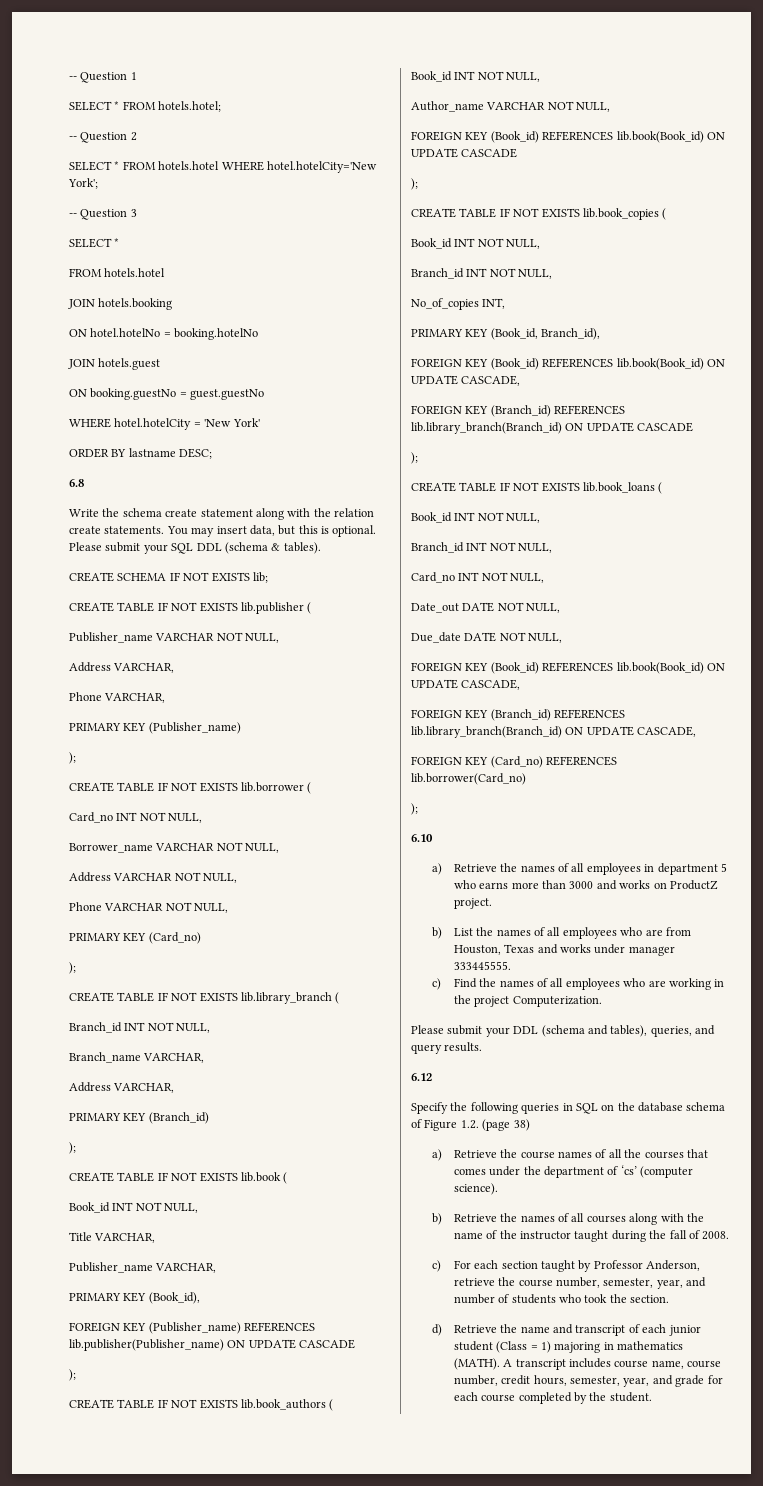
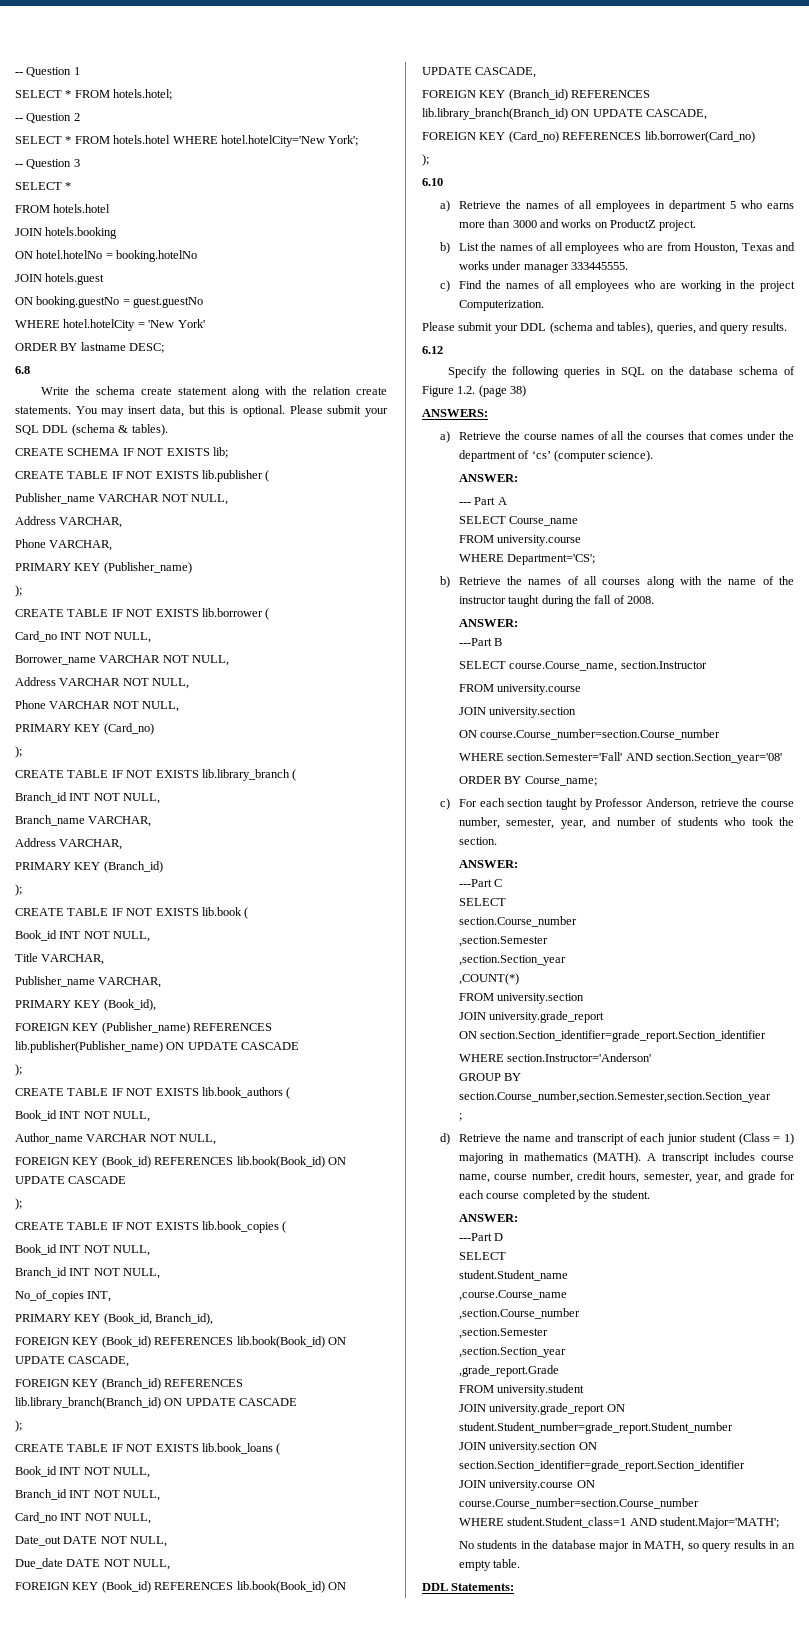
+ ANSWERS:
  a) Retrieve the course names of all the courses that comes under the department of ‘cs’ (computer science).
+ ANSWER:
+ --- Part A
+ SELECT Course_name
+ FROM university.course
+ WHERE Department='CS';
  b) Retrieve the names of all courses along with the name of the instructor taught during the fall of 2008.
+ ANSWER:
+ ---Part B
+ SELECT course.Course_name, section.Instructor
+ FROM university.course
+ JOIN university.section
+ ON course.Course_number=section.Course_number
+ WHERE section.Semester='Fall' AND section.Section_year='08'
+ ORDER BY Course_name;
  c) For each section taught by Professor Anderson, retrieve the course number, semester, year, and number of students who took the section.
+ ANSWER:
+ ---Part C
+ SELECT
+ section.Course_number
+ ,section.Semester
+ ,section.Section_year
+ ,COUNT(*)
+ FROM university.section
+ JOIN university.grade_report
+ ON section.Section_identifier=grade_report.Section_identifier
+ WHERE section.Instructor='Anderson'
+ GROUP BY section.Course_number,section.Semester,section.Section_year
+ ;
  A transcript includes course name, course number, credit hours, semester, year, and grade for each course completed by the student.
+ ANSWER:
+ ---Part D
+ SELECT
+ student.Student_name
+ ,course.Course_name
+ ,section.Course_number
+ ,section.Semester
+ ,section.Section_year
+ ,grade_report.Grade
+ FROM university.student
+ JOIN university.grade_report ON student.Student_number=grade_report.Student_number
+ JOIN university.section ON section.Section_identifier=grade_report.Section_identifier
+ JOIN university.course ON course.Course_number=section.Course_number
+ WHERE student.Student_class=1 AND student.Major='MATH';
+ No students in the database major in MATH, so query results in an empty table.
+ DDL Statements:

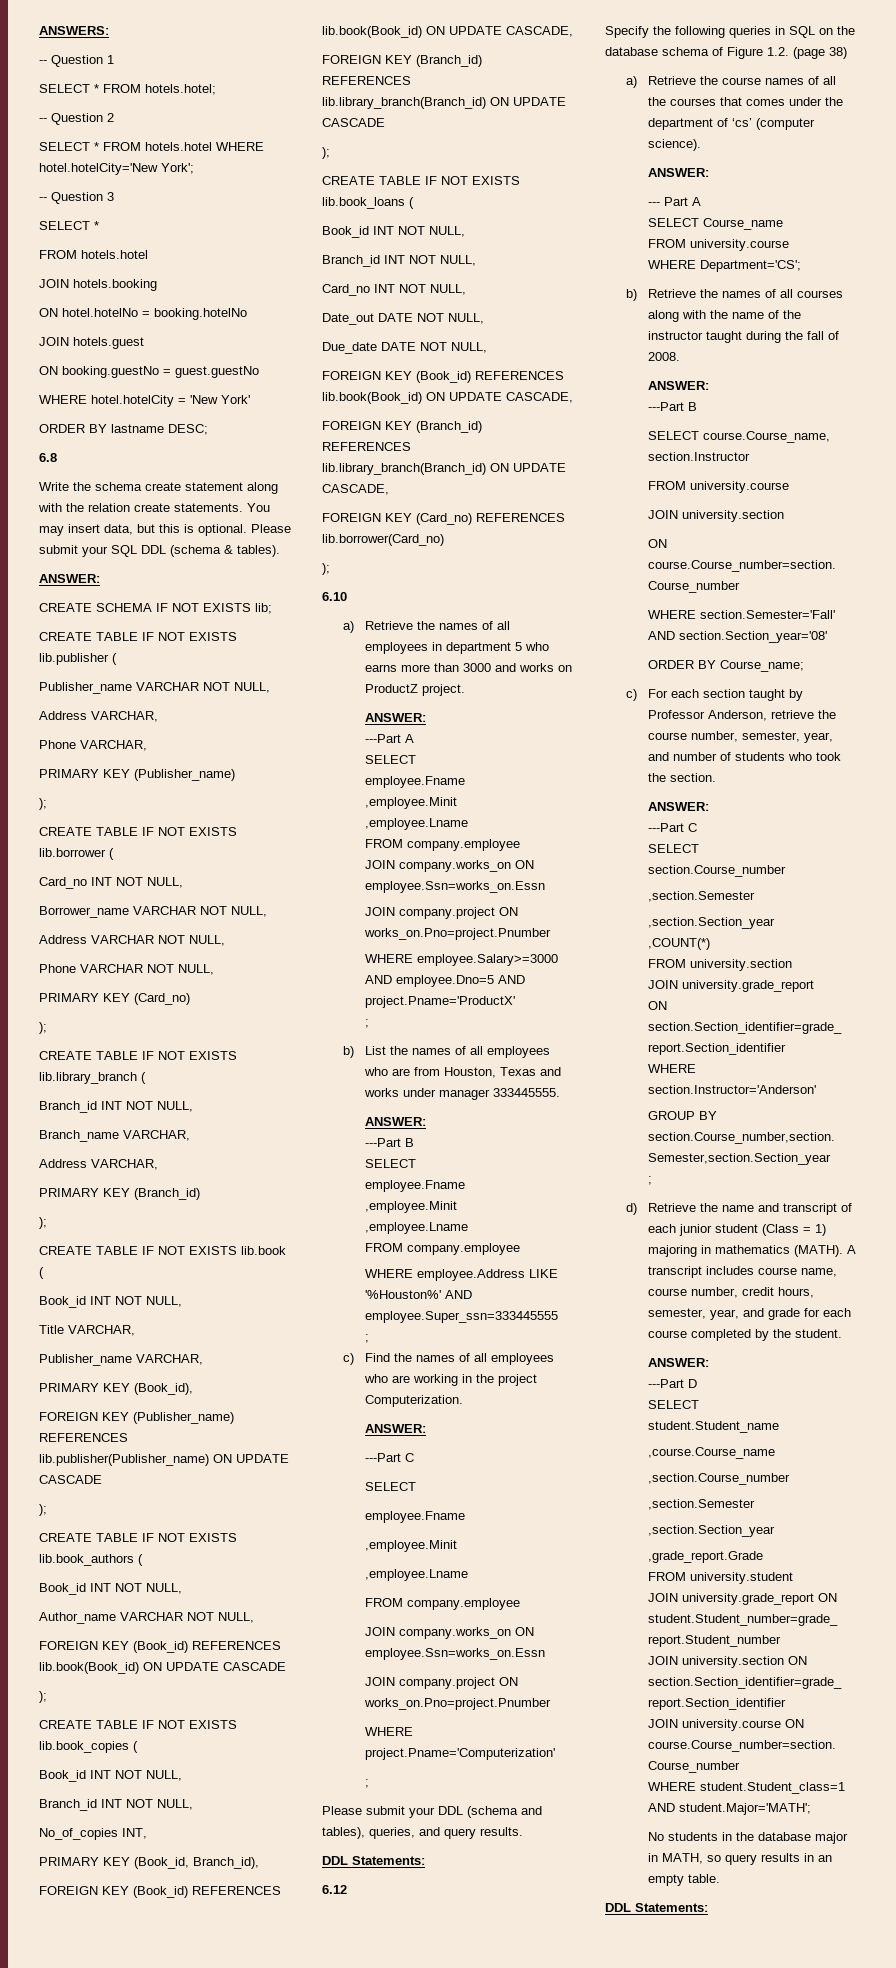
+ ANSWERS:
  Please submit your SQL DDL (schema & tables).
+ ANSWER:
  a) Retrieve the names of all employees in department 5 who earns more than 3000 and works on ProductZ project.
+ ANSWER:
+ ---Part A
+ SELECT
+ employee.Fname
+ ,employee.Minit
+ ,employee.Lname
+ FROM company.employee
+ JOIN company.works_on ON employee.Ssn=works_on.Essn
+ JOIN company.project ON works_on.Pno=project.Pnumber
+ WHERE employee.Salary>=3000 AND employee.Dno=5 AND project.Pname='ProductX'
+ ;
  b) List the names of all employees who are from Houston, Texas and works under manager 333445555.
+ ANSWER:
+ ---Part B
+ SELECT
+ employee.Fname
+ ,employee.Minit
+ ,employee.Lname
+ FROM company.employee
+ WHERE employee.Address LIKE '%Houston%' AND employee.Super_ssn=333445555
+ ;
  c) Find the names of all employees who are working in the project Computerization.
+ ANSWER:
+ ---Part C
+ SELECT
+ employee.Fname
+ ,employee.Minit
+ ,employee.Lname
+ FROM company.employee
+ JOIN company.works_on ON employee.Ssn=works_on.Essn
+ JOIN company.project ON works_on.Pno=project.Pnumber
+ WHERE project.Pname='Computerization'
+ ;
  Please submit your DDL (schema and tables), queries, and query results.
+ DDL Statements:
- ANSWERS:

